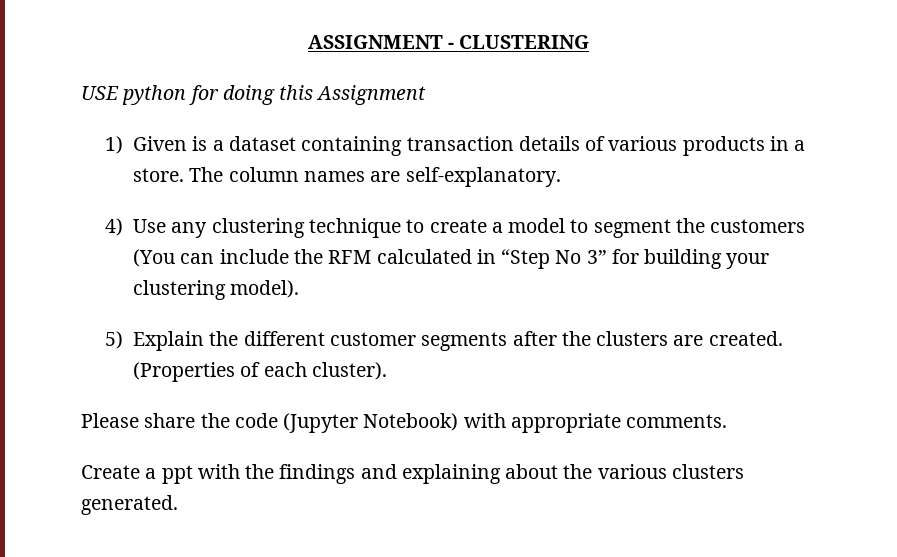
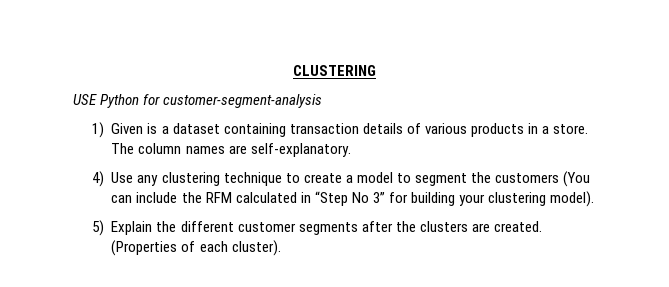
- ASSIGNMENT - CLUSTERING
+ CLUSTERING
- USE python for doing this Assignment
+ USE Python for customer-segment-analysis
- Please share the code (Jupyter Notebook) with appropriate comments.
- Create a ppt with the findings and explaining about the various clusters generated.

